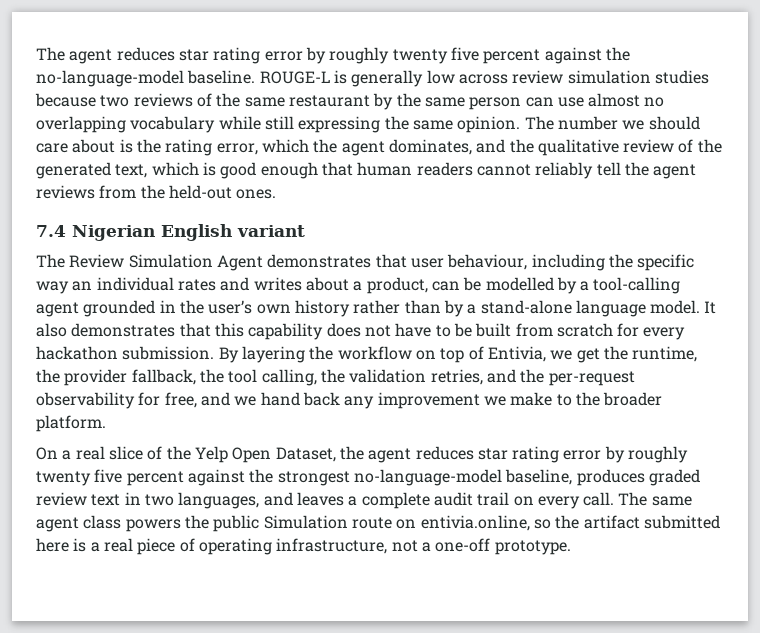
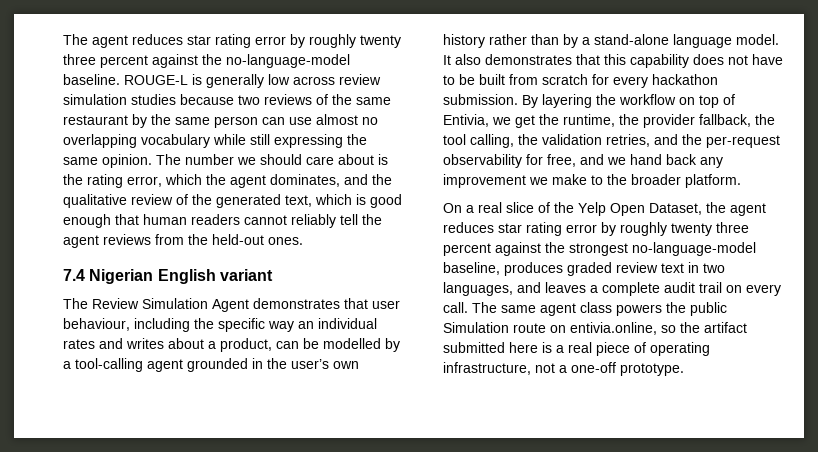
- The agent reduces star rating error by roughly twenty five percent against the no-language-model baseline.
+ The agent reduces star rating error by roughly twenty three percent against the no-language-model baseline.
- On a real slice of the Yelp Open Dataset, the agent reduces star rating error by roughly twenty five percent against the strongest no-language-model baseline, produces graded review text in two languages, and leaves a complete audit trail on every call.
+ On a real slice of the Yelp Open Dataset, the agent reduces star rating error by roughly twenty three percent against the strongest no-language-model baseline, produces graded review text in two languages, and leaves a complete audit trail on every call.

